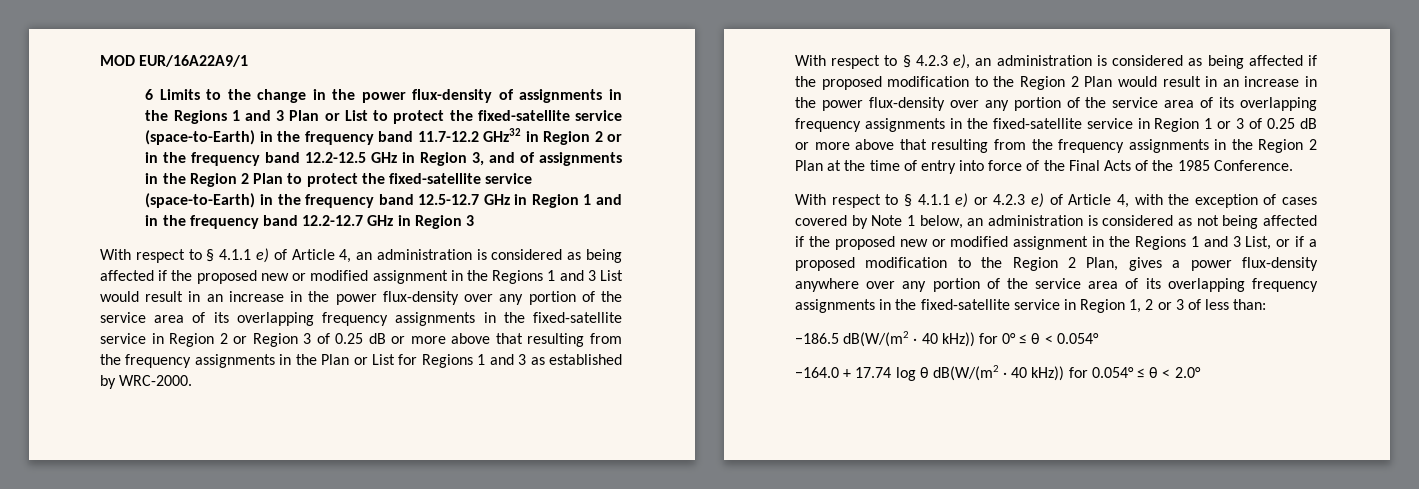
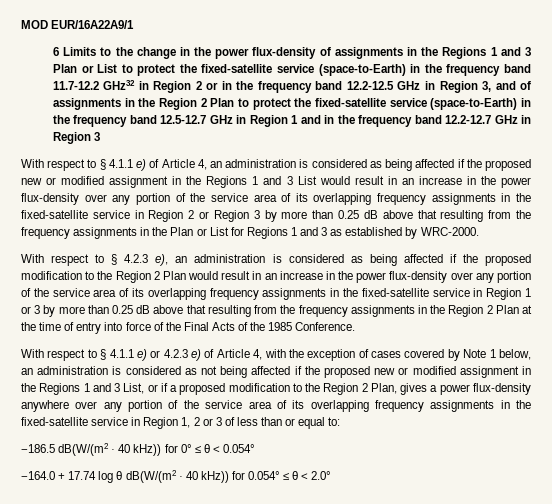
- With respect to § 4.1.1 e) of Article 4, an administration is considered as being affected if the proposed new or modified assignment in the Regions 1 and 3 List would result in an increase in the power flux-density over any portion of the service area of its overlapping frequency assignments in the fixed-satellite service in Region 2 or Region 3 of 0.25 dB or more above that resulting from the frequency assignments in the Plan or List for Regions 1 and 3 as established by WRC-2000.
+ With respect to § 4.1.1 e) of Article 4, an administration is considered as being affected if the proposed new or modified assignment in the Regions 1 and 3 List would result in an increase in the power flux-density over any portion of the service area of its overlapping frequency assignments in the fixed-satellite service in Region 2 or Region 3 by more than 0.25 dB above that resulting from the frequency assignments in the Plan or List for Regions 1 and 3 as established by WRC-2000.
- With respect to § 4.2.3 e), an administration is considered as being affected if the proposed modification to the Region 2 Plan would result in an increase in the power flux-density over any portion of the service area of its overlapping frequency assignments in the fixed-satellite service in Region 1 or 3 of 0.25 dB or more above that resulting from the frequency assignments in the Region 2 Plan at the time of entry into force of the Final Acts of the 1985 Conference.
+ With respect to § 4.2.3 e), an administration is considered as being affected if the proposed modification to the Region 2 Plan would result in an increase in the power flux-density over any portion of the service area of its overlapping frequency assignments in the fixed-satellite service in Region 1 or 3 by more than 0.25 dB above that resulting from the frequency assignments in the Region 2 Plan at the time of entry into force of the Final Acts of the 1985 Conference.
- With respect to § 4.1.1 e) or 4.2.3 e) of Article 4, with the exception of cases covered by Note 1 below, an administration is considered as not being affected if the proposed new or modified assignment in the Regions 1 and 3 List, or if a proposed modification to the Region 2 Plan, gives a power flux-density anywhere over any portion of the service area of its overlapping frequency assignments in the fixed-satellite service in Region 1, 2 or 3 of less than:
+ With respect to § 4.1.1 e) or 4.2.3 e) of Article 4, with the exception of cases covered by Note 1 below, an administration is considered as not being affected if the proposed new or modified assignment in the Regions 1 and 3 List, or if a proposed modification to the Region 2 Plan, gives a power flux-density anywhere over any portion of the service area of its overlapping frequency assignments in the fixed-satellite service in Region 1, 2 or 3 of less than or equal to:

